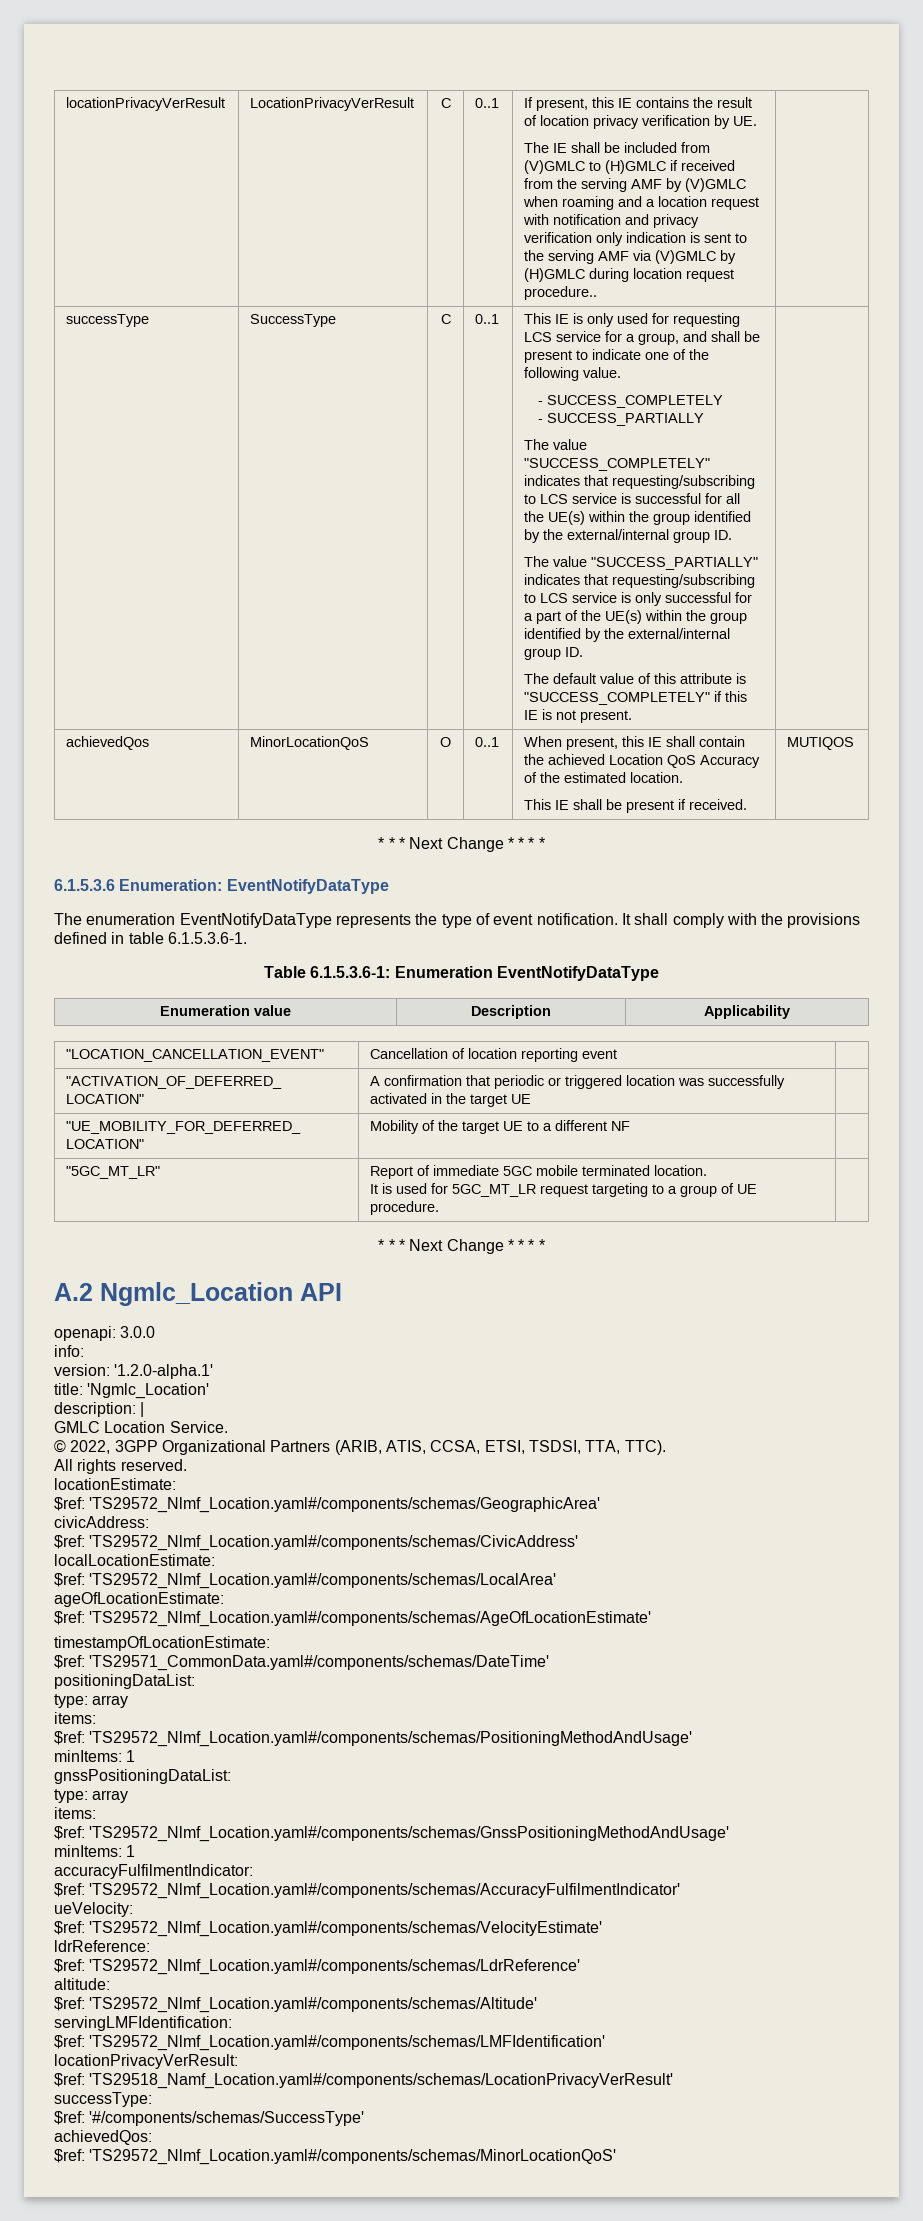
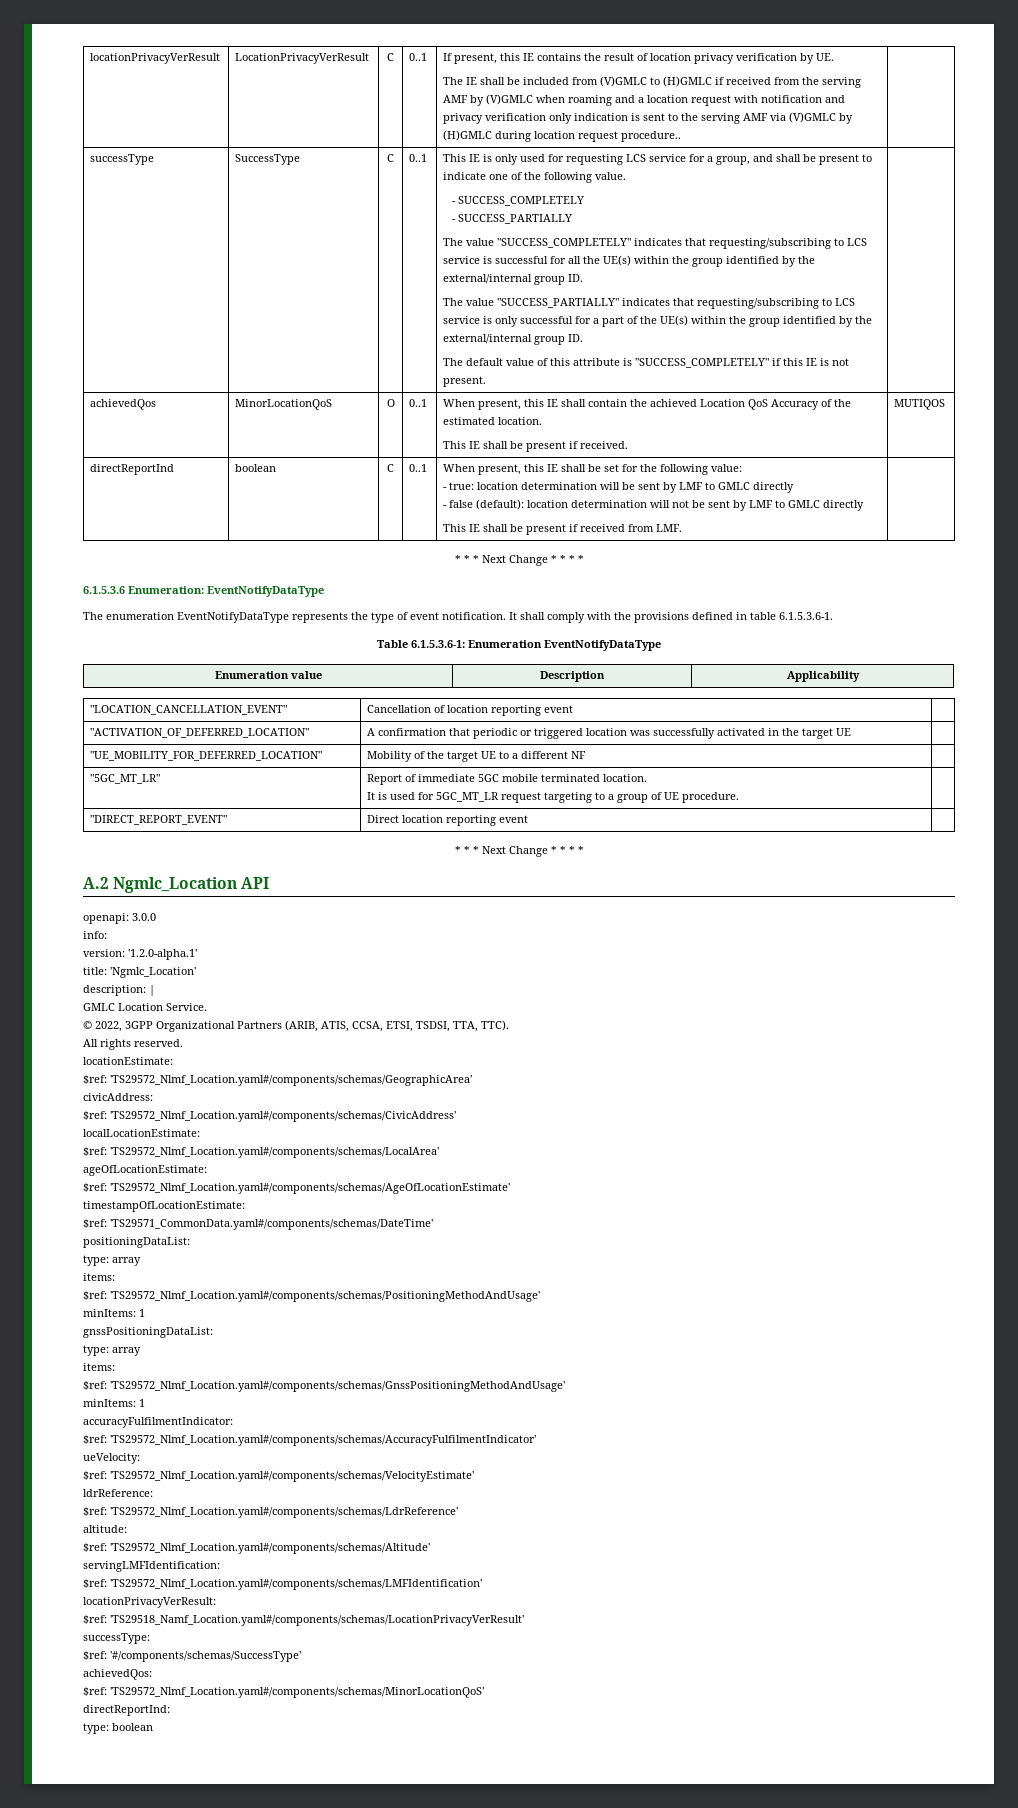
+ directReportInd | boolean | C | 0..1 | When present, this IE shall be set for the following value:
+ - true: location determination will be sent by LMF to GMLC directly
+ - false (default): location determination will not be sent by LMF to GMLC directly
+ This IE shall be present if received from LMF.
+ "DIRECT_REPORT_EVENT" | Direct location reporting event |
+ directReportInd:
+ type: boolean

